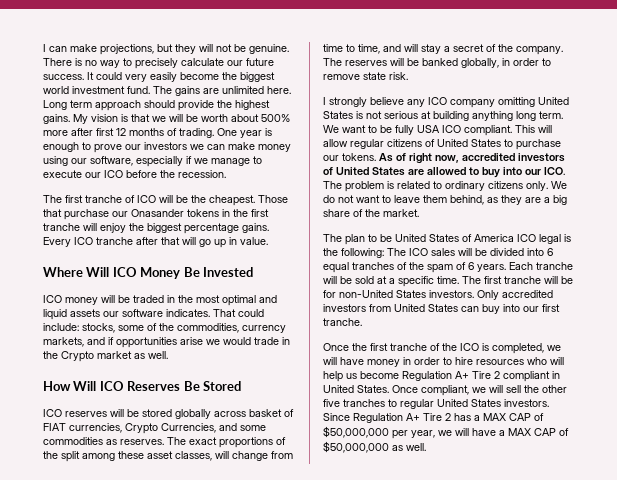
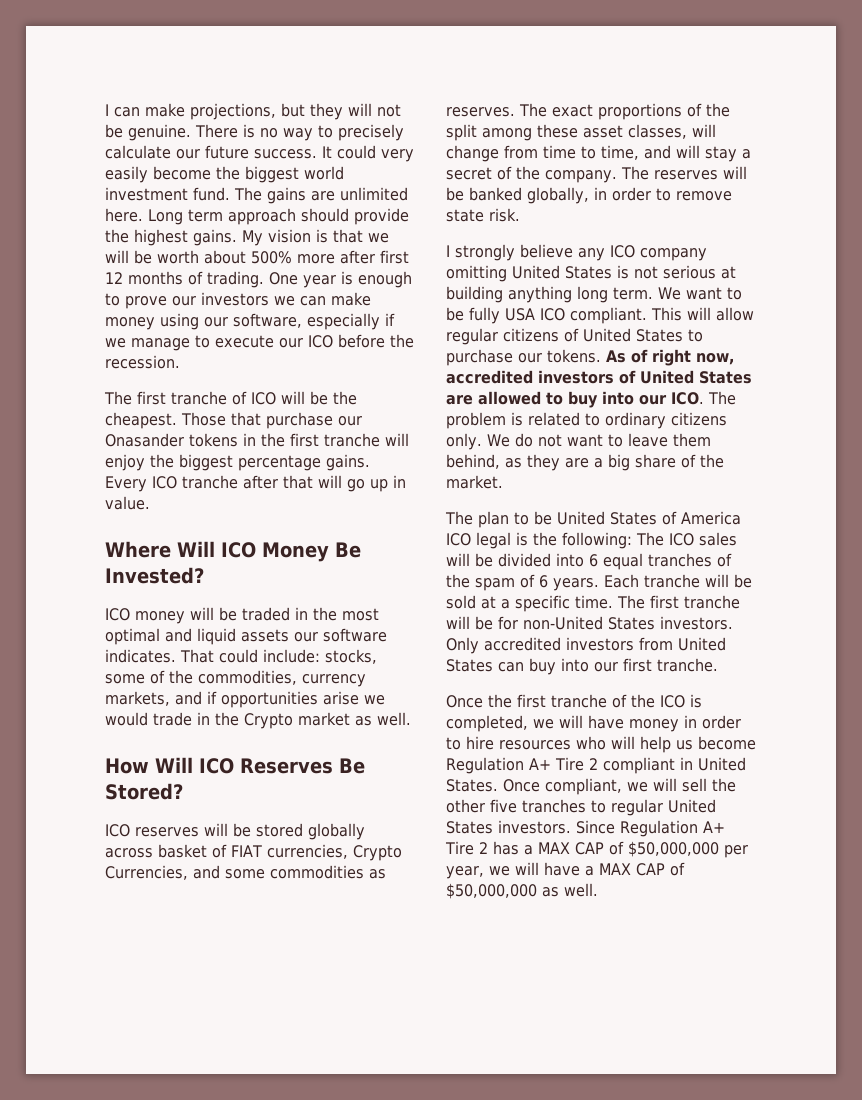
- Where Will ICO Money Be Invested
+ Where Will ICO Money Be Invested?
- How Will ICO Reserves Be Stored
+ How Will ICO Reserves Be Stored?

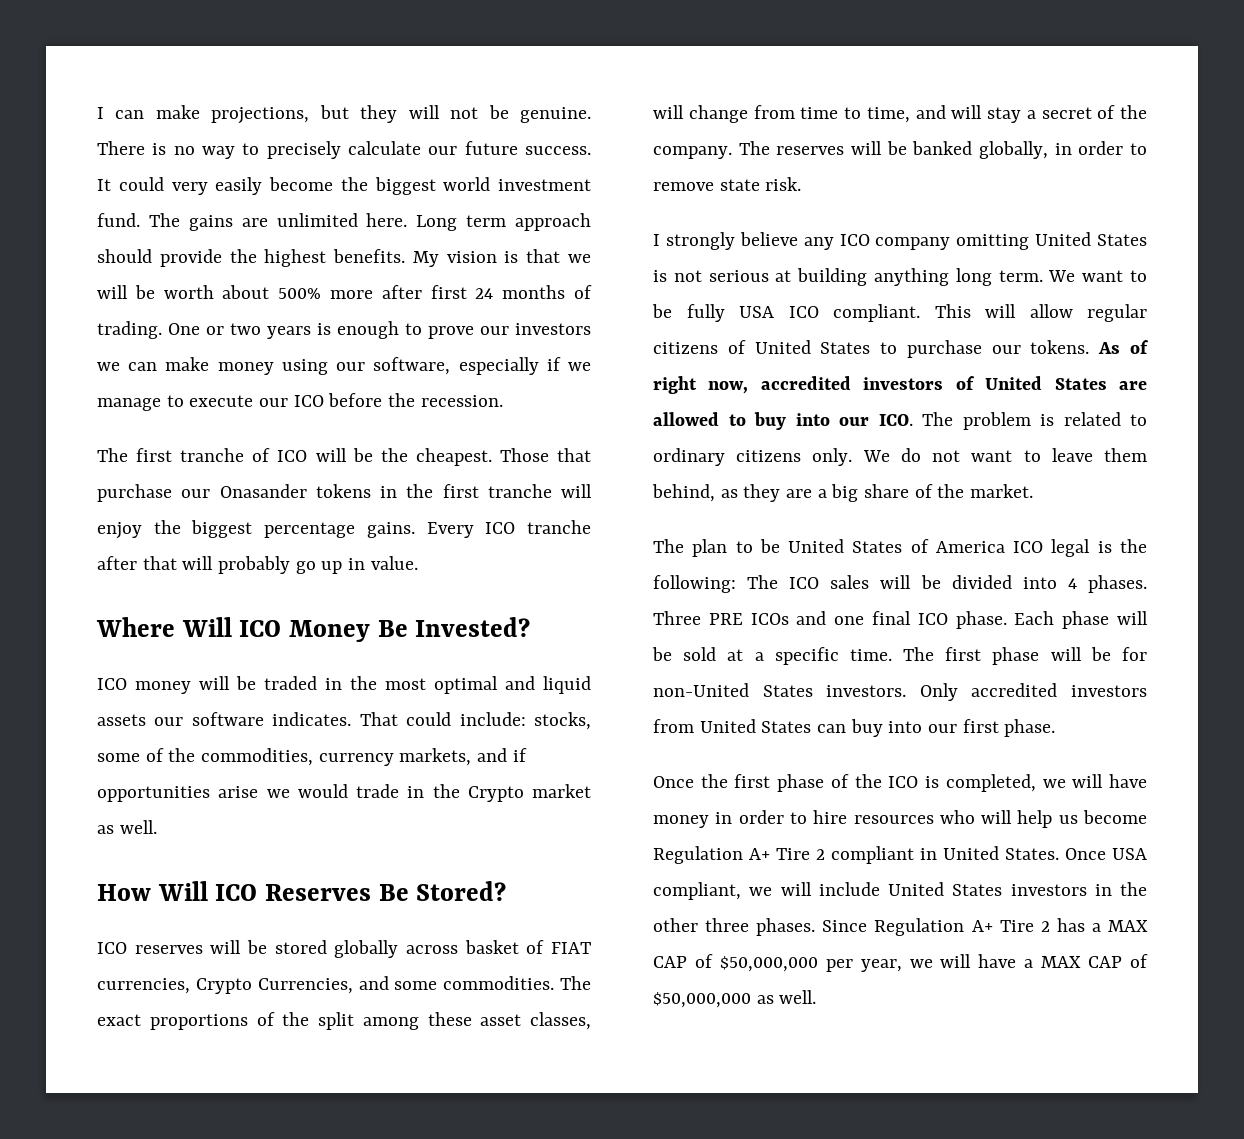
- Long term approach should provide the highest gains.
+ Long term approach should provide the highest benefits.
- My vision is that we will be worth about 500% more after first 12 months of trading.
+ My vision is that we will be worth about 500% more after first 24 months of trading.
- One year is enough to prove our investors we can make money using our software, especially if we manage to execute our ICO before the recession.
+ One or two years is enough to prove our investors we can make money using our software, especially if we manage to execute our ICO before the recession.
- Every ICO tranche after that will go up in value.
+ Every ICO tranche after that will probably go up in value.
- ICO reserves will be stored globally across basket of FIAT currencies, Crypto Currencies, and some commodities as reserves.
+ ICO reserves will be stored globally across basket of FIAT currencies, Crypto Currencies, and some commodities.
- The plan to be United States of America ICO legal is the following: The ICO sales will be divided into 6 equal tranches of the spam of 6 years. Each tranche will be sold at a specific time.
+ The plan to be United States of America ICO legal is the following: The ICO sales will be divided into 4 phases. Three PRE ICOs and one final ICO phase. Each phase will be sold at a specific time.
- The first tranche will be for non-United States investors.
+ The first phase will be for non-United States investors.
- Only accredited investors from United States can buy into our first tranche.
+ Only accredited investors from United States can buy into our first phase.
- Once the first tranche of the ICO is completed, we will have money in order to hire resources who will help us become Regulation A+ Tire 2 compliant in United States.
+ Once the first phase of the ICO is completed, we will have money in order to hire resources who will help us become Regulation A+ Tire 2 compliant in United States.
- Once compliant, we will sell the other five tranches to regular United States investors.
+ Once USA compliant, we will include United States investors in the other three phases.

